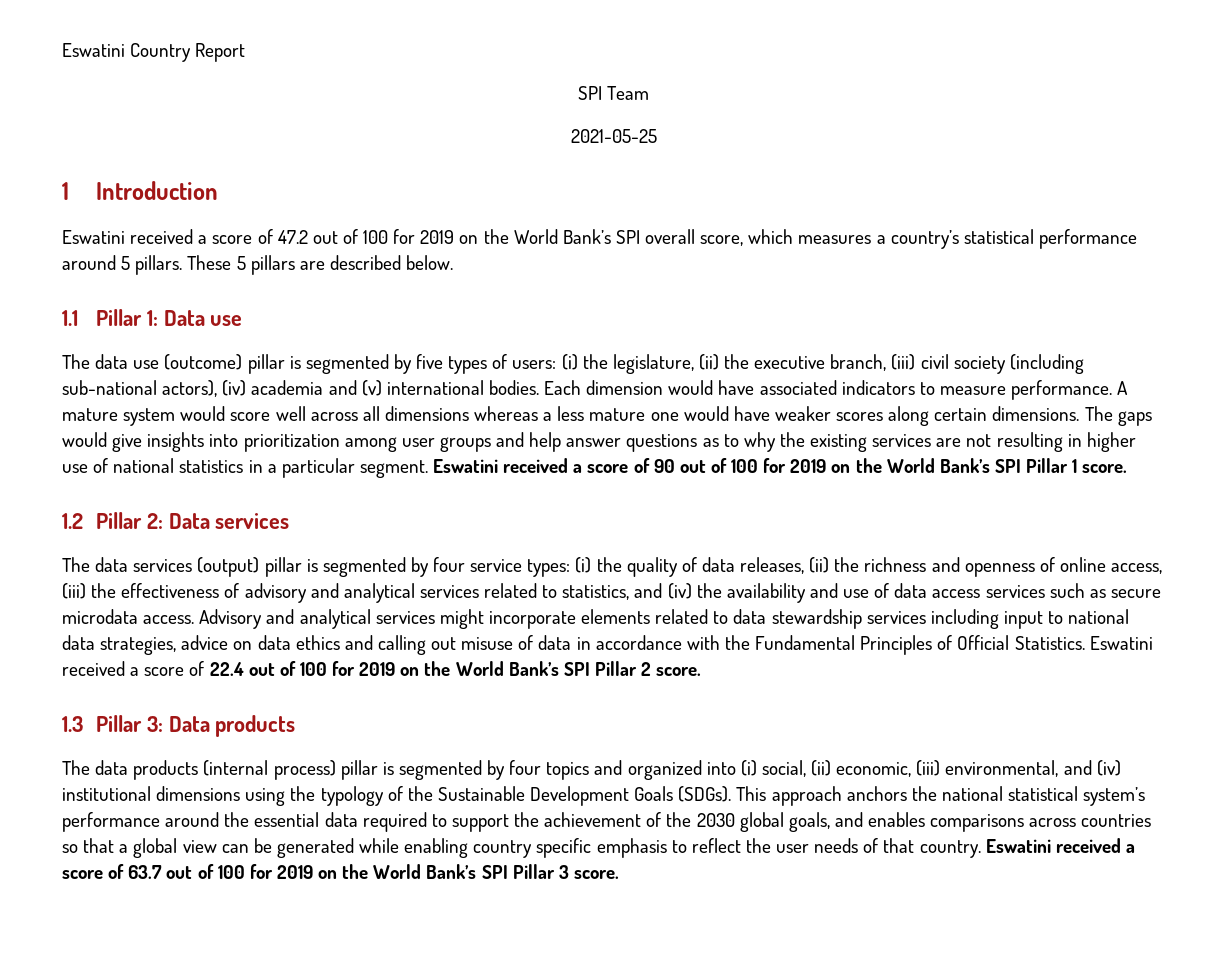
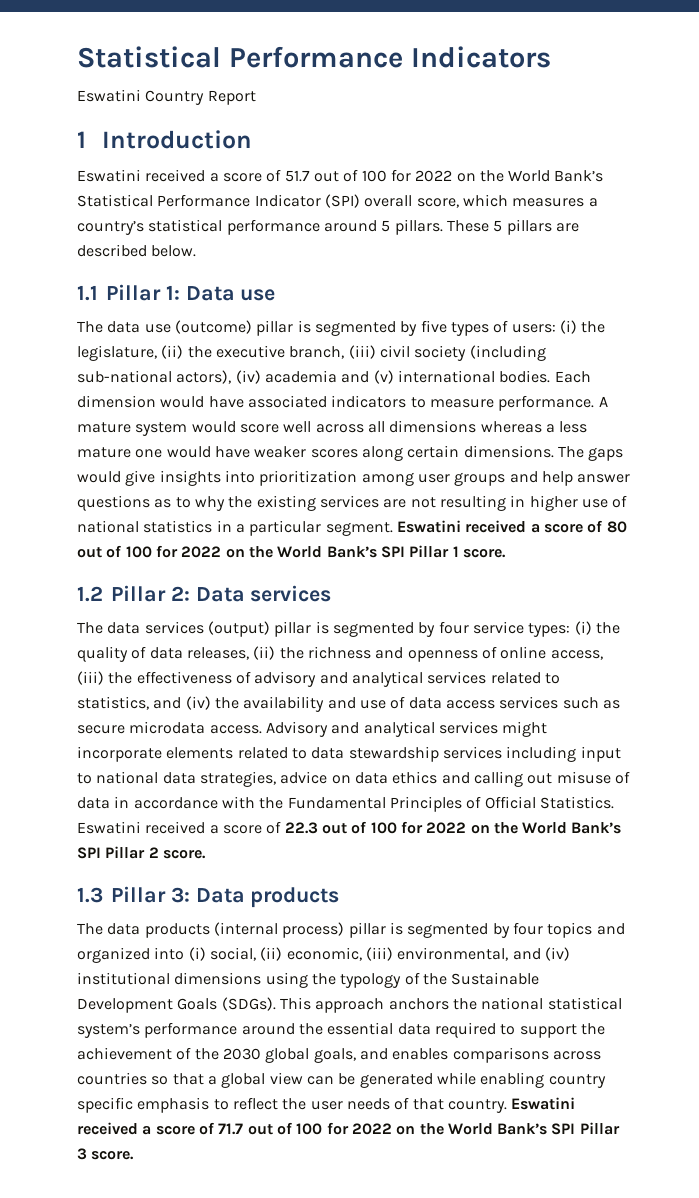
+ Statistical Performance Indicators
- SPI Team
- 2021-05-25
- Eswatini received a score of 47.2 out of 100 for 2019 on the World Bank’s SPI overall score, which measures a country’s statistical performance around 5 pillars.
+ Eswatini received a score of 51.7 out of 100 for 2022 on the World Bank’s Statistical Performance Indicator (SPI) overall score, which measures a country’s statistical performance around 5 pillars.
- Eswatini received a score of 90 out of 100 for 2019 on the World Bank’s SPI Pillar 1 score.
+ Eswatini received a score of 80 out of 100 for 2022 on the World Bank’s SPI Pillar 1 score.
- Eswatini received a score of 22.4 out of 100 for 2019 on the World Bank’s SPI Pillar 2 score.
+ Eswatini received a score of 22.3 out of 100 for 2022 on the World Bank’s SPI Pillar 2 score.
- Eswatini received a score of 63.7 out of 100 for 2019 on the World Bank’s SPI Pillar 3 score.
+ Eswatini received a score of 71.7 out of 100 for 2022 on the World Bank’s SPI Pillar 3 score.

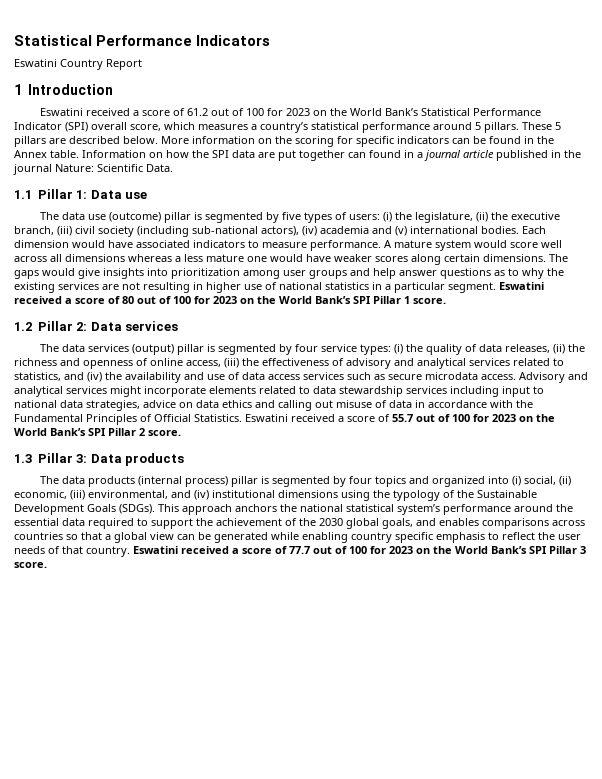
- Eswatini received a score of 51.7 out of 100 for 2022 on the World Bank’s Statistical Performance Indicator (SPI) overall score, which measures a country’s statistical performance around 5 pillars.
+ Eswatini received a score of 61.2 out of 100 for 2023 on the World Bank’s Statistical Performance Indicator (SPI) overall score, which measures a country’s statistical performance around 5 pillars.
+ More information on the scoring for specific indicators can be found in the Annex table. Information on how the SPI data are put together can found in a journal article published in the journal Nature: Scientific Data.
- Eswatini received a score of 80 out of 100 for 2022 on the World Bank’s SPI Pillar 1 score.
+ Eswatini received a score of 80 out of 100 for 2023 on the World Bank’s SPI Pillar 1 score.
- Eswatini received a score of 22.3 out of 100 for 2022 on the World Bank’s SPI Pillar 2 score.
+ Eswatini received a score of 55.7 out of 100 for 2023 on the World Bank’s SPI Pillar 2 score.
- Eswatini received a score of 71.7 out of 100 for 2022 on the World Bank’s SPI Pillar 3 score.
+ Eswatini received a score of 77.7 out of 100 for 2023 on the World Bank’s SPI Pillar 3 score.

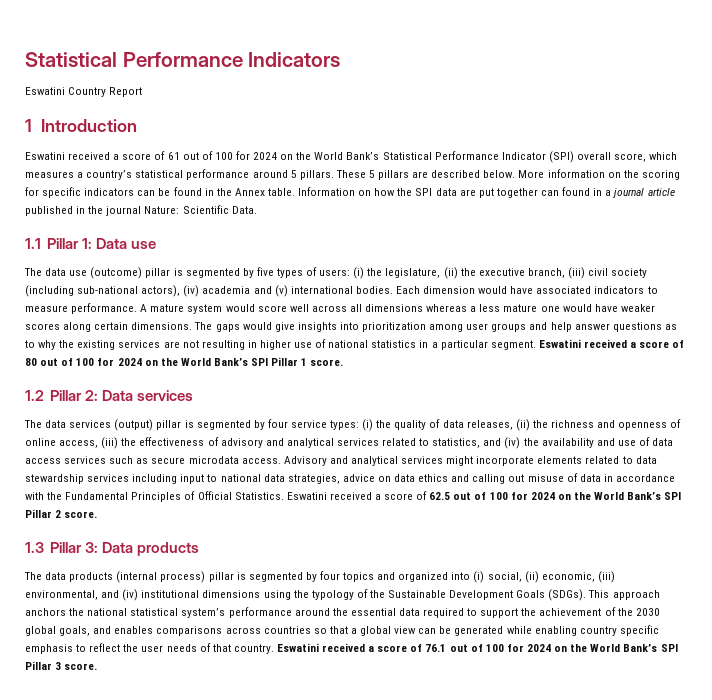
- Eswatini received a score of 61.2 out of 100 for 2023 on the World Bank’s Statistical Performance Indicator (SPI) overall score, which measures a country’s statistical performance around 5 pillars.
+ Eswatini received a score of 61 out of 100 for 2024 on the World Bank’s Statistical Performance Indicator (SPI) overall score, which measures a country’s statistical performance around 5 pillars.
- Eswatini received a score of 80 out of 100 for 2023 on the World Bank’s SPI Pillar 1 score.
+ Eswatini received a score of 80 out of 100 for 2024 on the World Bank’s SPI Pillar 1 score.
- Eswatini received a score of 55.7 out of 100 for 2023 on the World Bank’s SPI Pillar 2 score.
+ Eswatini received a score of 62.5 out of 100 for 2024 on the World Bank’s SPI Pillar 2 score.
- Eswatini received a score of 77.7 out of 100 for 2023 on the World Bank’s SPI Pillar 3 score.
+ Eswatini received a score of 76.1 out of 100 for 2024 on the World Bank’s SPI Pillar 3 score.

